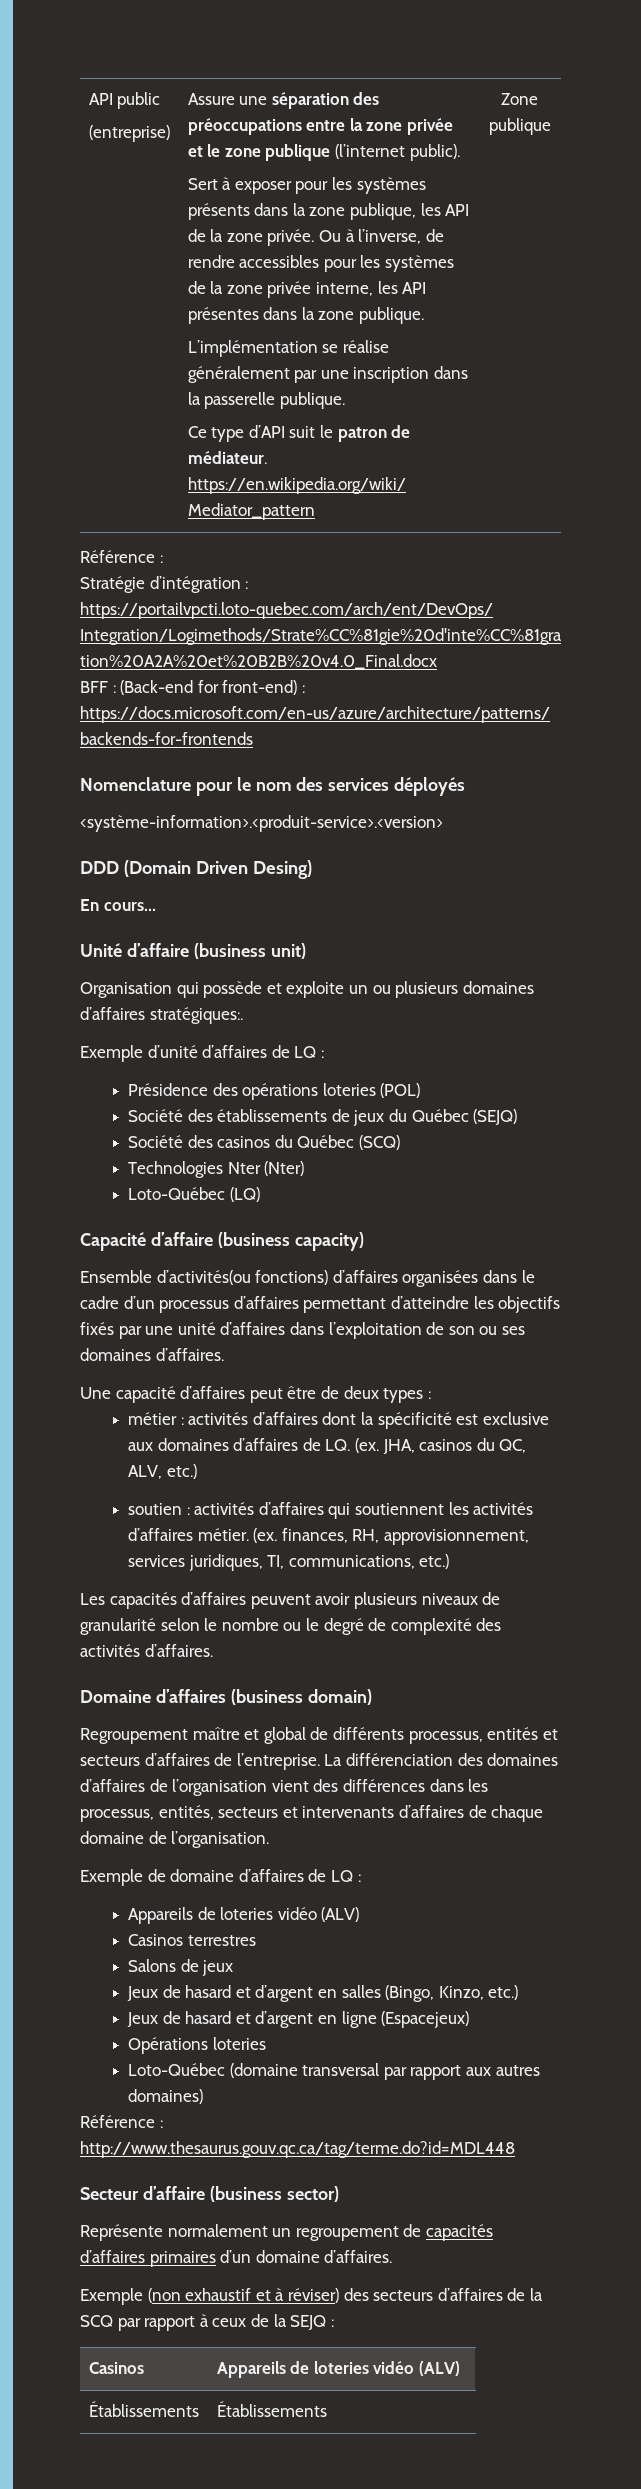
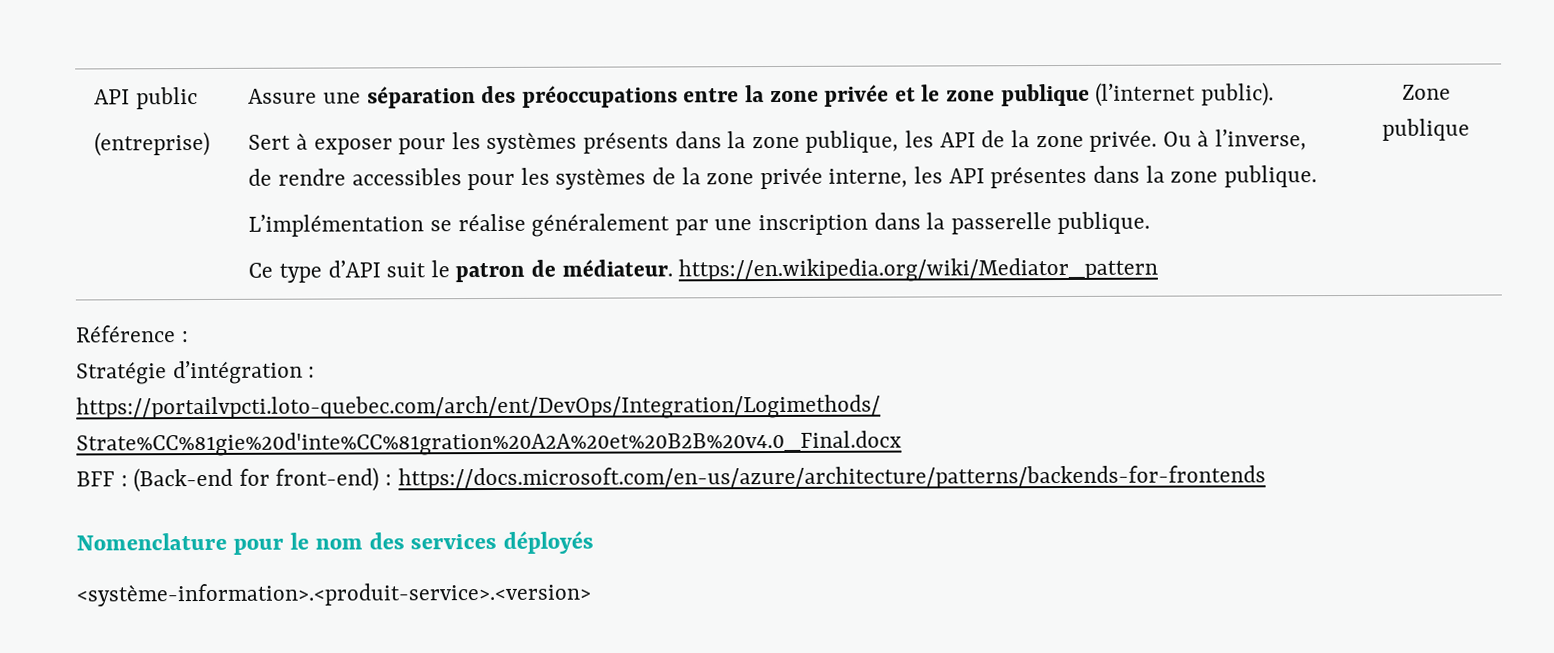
- DDD (Domain Driven Desing)
- En cours…
- Unité d’affaire (business unit)
- Organisation qui possède et exploite un ou plusieurs domaines d’affaires stratégiques:.
- Exemple d’unité d’affaires de LQ :
- Présidence des opérations loteries (POL)
- Société des établissements de jeux du Québec (SEJQ)
- Société des casinos du Québec (SCQ)
- Technologies Nter (Nter)
- Loto-Québec (LQ)
- Capacité d’affaire (business capacity)
- Ensemble d’activités(ou fonctions) d’affaires organisées dans le cadre d’un processus d’affaires permettant d’atteindre les objectifs fixés par une unité d’affaires dans l’exploitation de son ou ses domaines d’affaires.
- Une capacité d’affaires peut être de deux types :
- métier : activités d’affaires dont la spécificité est exclusive aux domaines d’affaires de LQ. (ex. JHA, casinos du QC, ALV, etc.)
- soutien : activités d’affaires qui soutiennent les activités d’affaires métier. (ex. finances, RH, approvisionnement, services juridiques, TI, communications, etc.)
- Les capacités d’affaires peuvent avoir plusieurs niveaux de granularité selon le nombre ou le degré de complexité des activités d’affaires.
- Domaine d’affaires (business domain)
- Regroupement maître et global de différents processus, entités et secteurs d’affaires de l’entreprise. La différenciation des domaines d’affaires de l’organisation vient des différences dans les processus, entités, secteurs et intervenants d’affaires de chaque domaine de l’organisation.
- Exemple de domaine d’affaires de LQ :
- Appareils de loteries vidéo (ALV)
- Casinos terrestres
- Salons de jeux
- Jeux de hasard et d’argent en salles (Bingo, Kinzo, etc.)
- Jeux de hasard et d’argent en ligne (Espacejeux)
- Opérations loteries
- Loto-Québec (domaine transversal par rapport aux autres domaines)
- Référence : http://www.thesaurus.gouv.qc.ca/tag/terme.do?id=MDL448
- Secteur d’affaire (business sector)
- Représente normalement un regroupement de capacités d’affaires primaires d’un domaine d’affaires.
- Exemple (non exhaustif et à réviser) des secteurs d’affaires de la SCQ par rapport à ceux de la SEJQ :
- Casinos | Appareils de loteries vidéo (ALV)
- Établissements | Établissements

